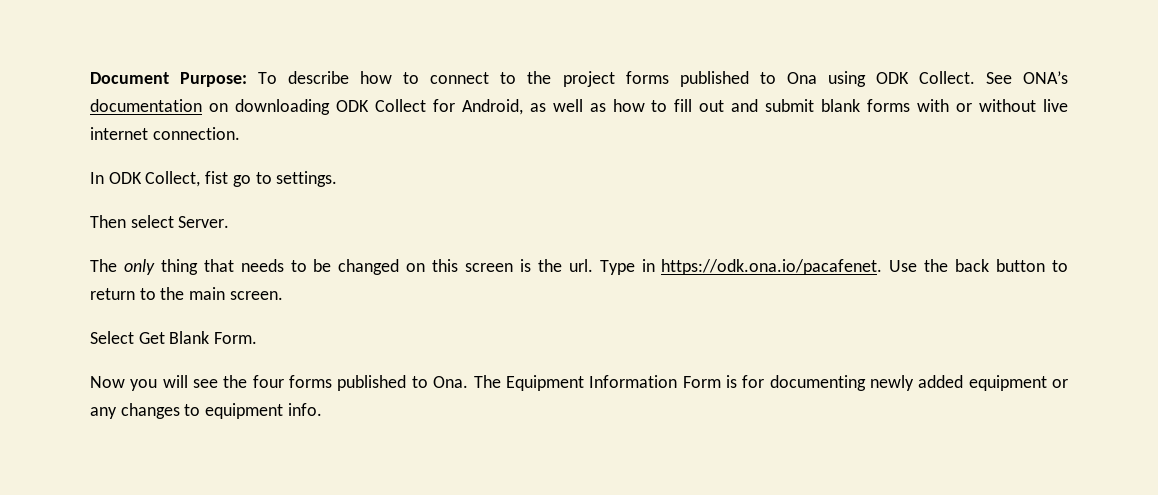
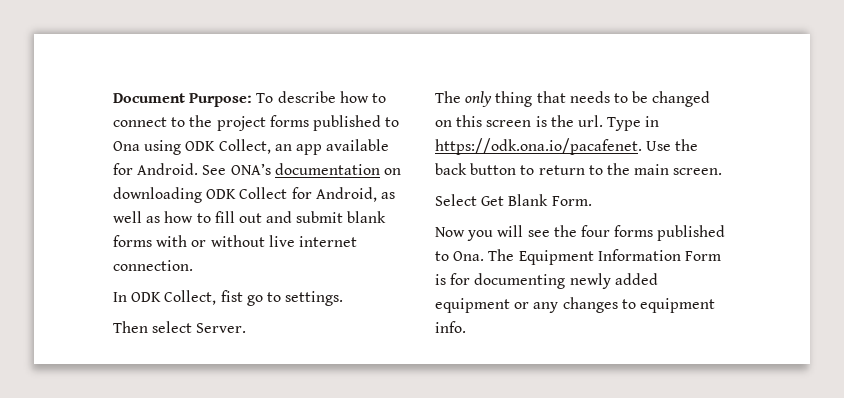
- Document Purpose: To describe how to connect to the project forms published to Ona using ODK Collect.
+ Document Purpose: To describe how to connect to the project forms published to Ona using ODK Collect, an app available for Android.

